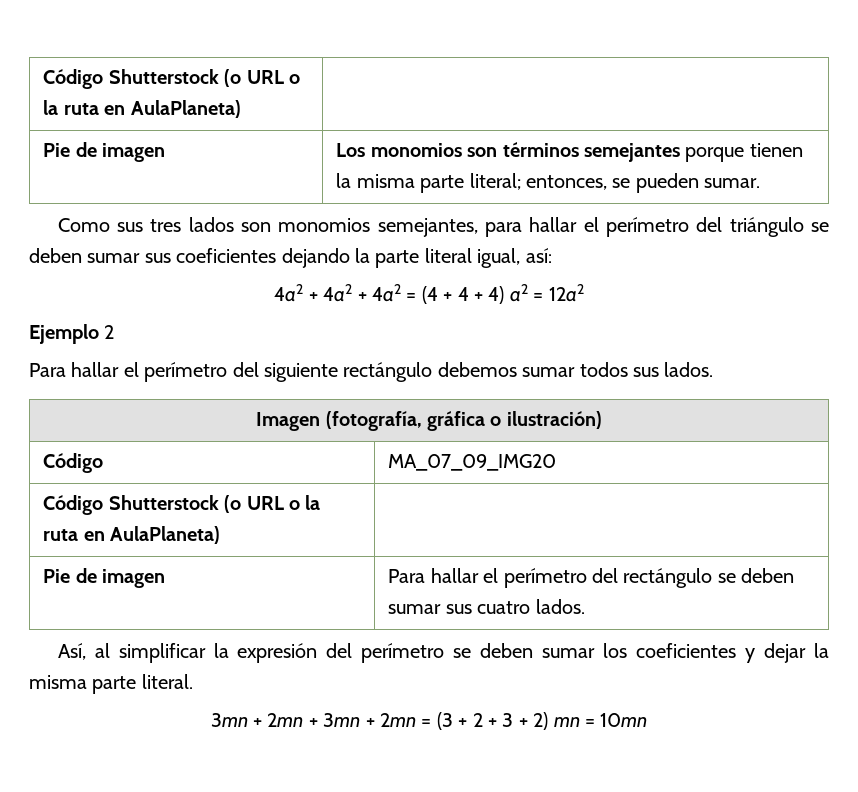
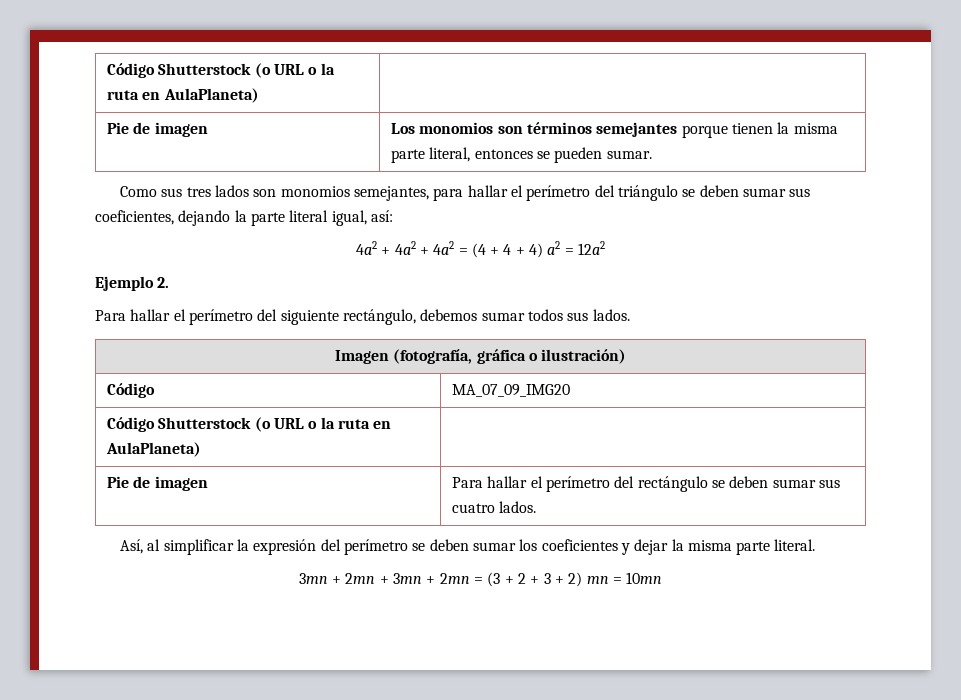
- Pie de imagen | Los monomios son términos semejantes porque tienen la misma parte literal; entonces, se pueden sumar.
+ Pie de imagen | Los monomios son términos semejantes porque tienen la misma parte literal, entonces se pueden sumar.
- Como sus tres lados son monomios semejantes, para hallar el perímetro del triángulo se deben sumar sus coeficientes dejando la parte literal igual, así:
+ Como sus tres lados son monomios semejantes, para hallar el perímetro del triángulo se deben sumar sus coeficientes, dejando la parte literal igual, así:
- Ejemplo 2
+ Ejemplo 2.
- Para hallar el perímetro del siguiente rectángulo debemos sumar todos sus lados.
+ Para hallar el perímetro del siguiente rectángulo, debemos sumar todos sus lados.

